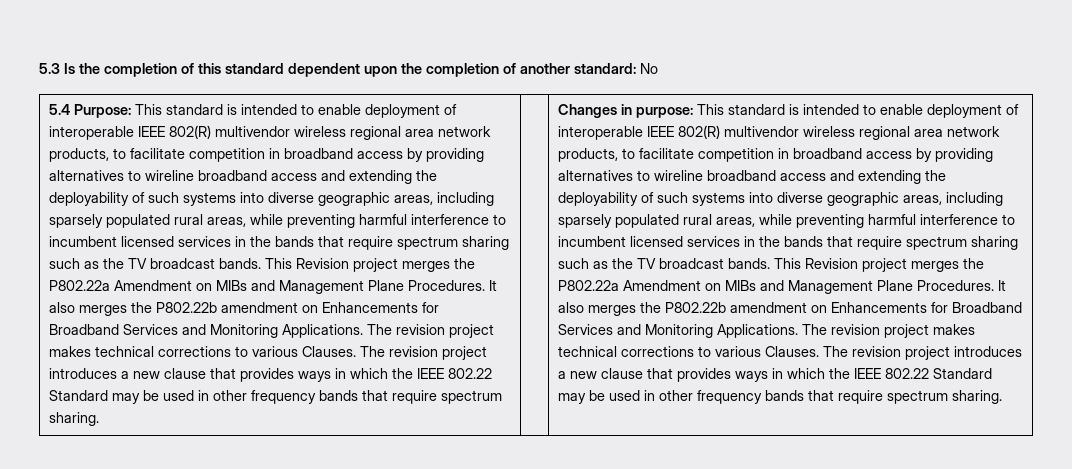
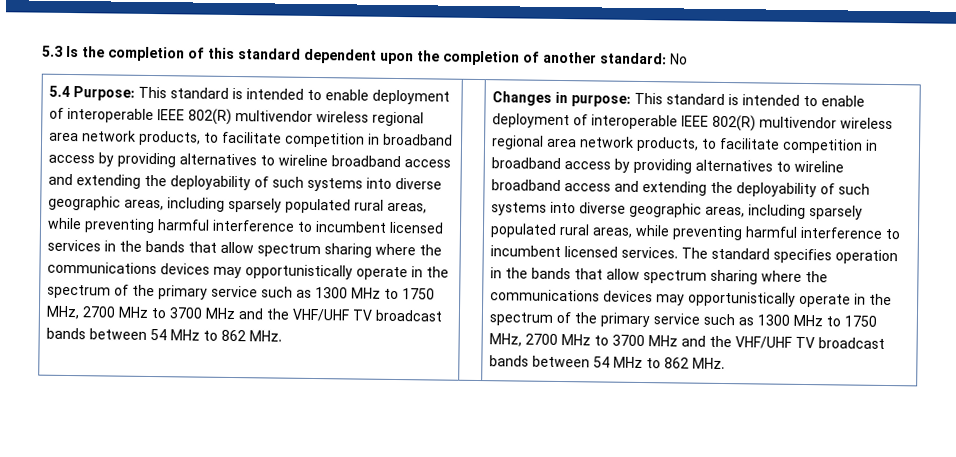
- 5.4 Purpose: This standard is intended to enable deployment of interoperable IEEE 802(R) multivendor wireless regional area network products, to facilitate competition in broadband access by providing alternatives to wireline broadband access and extending the deployability of such systems into diverse geographic areas, including sparsely populated rural areas, while preventing harmful interference to incumbent licensed services in the bands that require spectrum sharing such as the TV broadcast bands. This Revision project merges the P802.22a Amendment on MIBs and Management Plane Procedures. It also merges the P802.22b amendment on Enhancements for Broadband Services and Monitoring Applications. The revision project makes technical corrections to various Clauses. The revision project introduces a new clause that provides ways in which the IEEE 802.22 Standard may be used in other frequency bands that require spectrum sharing.
+ 5.4 Purpose: This standard is intended to enable deployment of interoperable IEEE 802(R) multivendor wireless regional area network products, to facilitate competition in broadband access by providing alternatives to wireline broadband access and extending the deployability of such systems into diverse geographic areas, including sparsely populated rural areas, while preventing harmful interference to incumbent licensed services in the bands that allow spectrum sharing where the communications devices may opportunistically operate in the spectrum of the primary service such as 1300 MHz to 1750 MHz, 2700 MHz to 3700 MHz and the VHF/UHF TV broadcast bands between 54 MHz to 862 MHz.
- Changes in purpose: This standard is intended to enable deployment of interoperable IEEE 802(R) multivendor wireless regional area network products, to facilitate competition in broadband access by providing alternatives to wireline broadband access and extending the deployability of such systems into diverse geographic areas, including sparsely populated rural areas, while preventing harmful interference to incumbent licensed services in the bands that require spectrum sharing such as the TV broadcast bands. This Revision project merges the P802.22a Amendment on MIBs and Management Plane Procedures. It also merges the P802.22b amendment on Enhancements for Broadband Services and Monitoring Applications. The revision project makes technical corrections to various Clauses. The revision project introduces a new clause that provides ways in which the IEEE 802.22 Standard may be used in other frequency bands that require spectrum sharing.
+ Changes in purpose: This standard is intended to enable deployment of interoperable IEEE 802(R) multivendor wireless regional area network products, to facilitate competition in broadband access by providing alternatives to wireline broadband access and extending the deployability of such systems into diverse geographic areas, including sparsely populated rural areas, while preventing harmful interference to incumbent licensed services. The standard specifies operation in the bands that allow spectrum sharing where the communications devices may opportunistically operate in the spectrum of the primary service such as 1300 MHz to 1750 MHz, 2700 MHz to 3700 MHz and the VHF/UHF TV broadcast bands between 54 MHz to 862 MHz.

